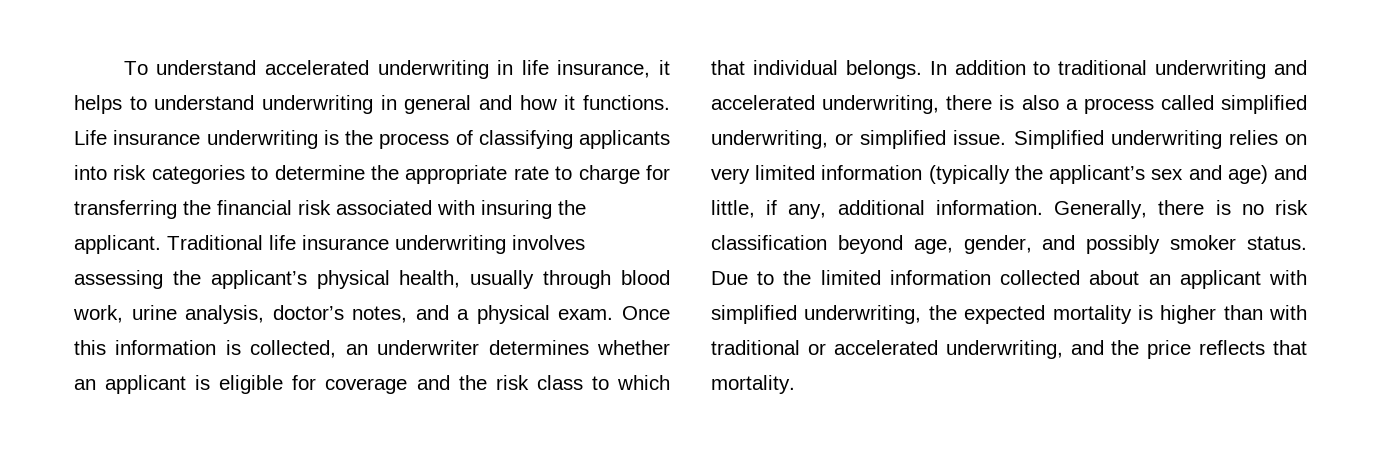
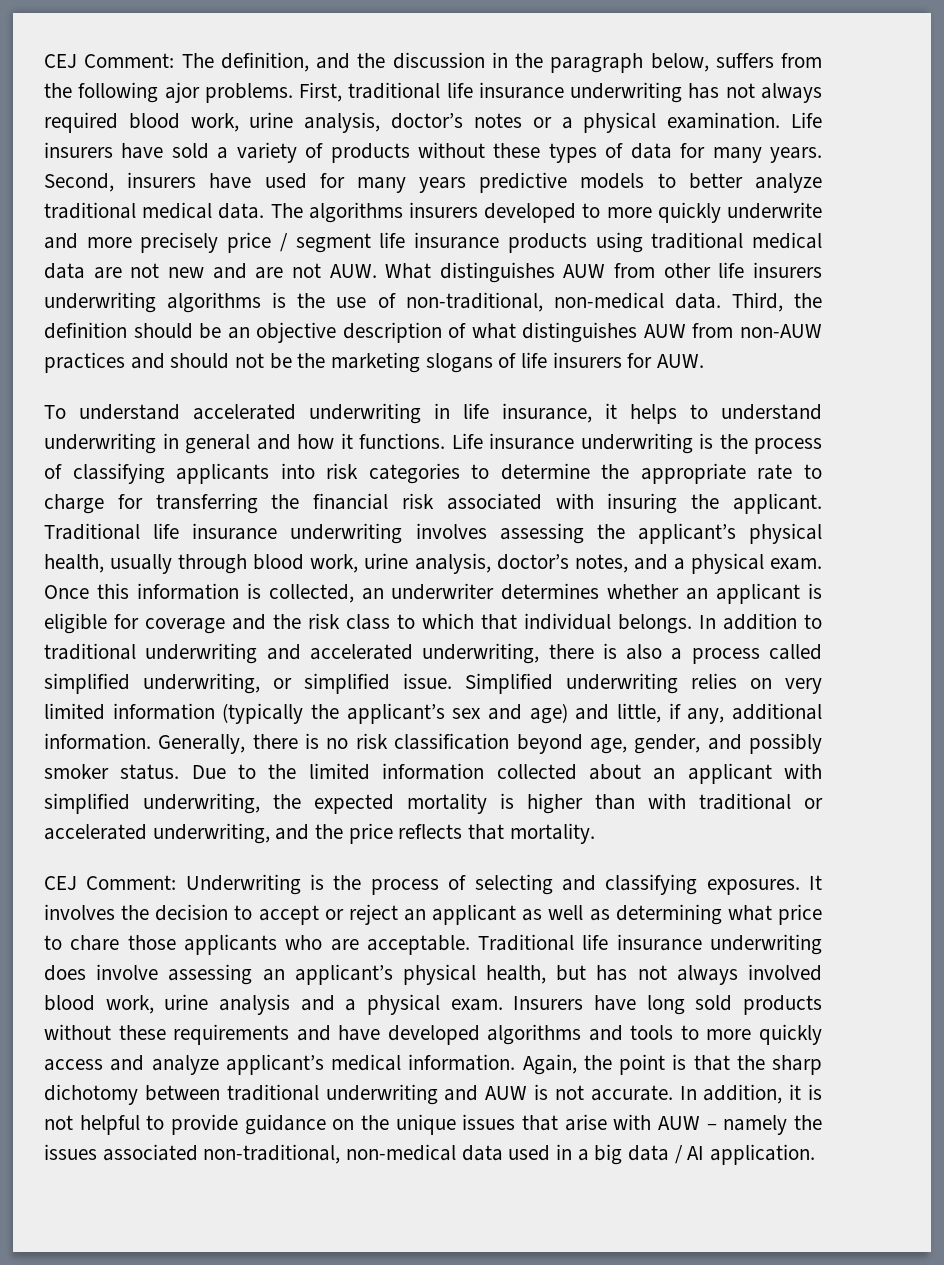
+ CEJ Comment: The definition, and the discussion in the paragraph below, suffers from the following ajor problems. First, traditional life insurance underwriting has not always required blood work, urine analysis, doctor’s notes or a physical examination. Life insurers have sold a variety of products without these types of data for many years. Second, insurers have used for many years predictive models to better analyze traditional medical data. The algorithms insurers developed to more quickly underwrite and more precisely price / segment life insurance products using traditional medical data are not new and are not AUW. What distinguishes AUW from other life insurers underwriting algorithms is the use of non-traditional, non-medical data. Third, the definition should be an objective description of what distinguishes AUW from non-AUW practices and should not be the marketing slogans of life insurers for AUW.
+ CEJ Comment: Underwriting is the process of selecting and classifying exposures. It involves the decision to accept or reject an applicant as well as determining what price to chare those applicants who are acceptable. Traditional life insurance underwriting does involve assessing an applicant’s physical health, but has not always involved blood work, urine analysis and a physical exam. Insurers have long sold products without these requirements and have developed algorithms and tools to more quickly access and analyze applicant’s medical information. Again, the point is that the sharp dichotomy between traditional underwriting and AUW is not accurate. In addition, it is not helpful to provide guidance on the unique issues that arise with AUW – namely the issues associated non-traditional, non-medical data used in a big data / AI application.

